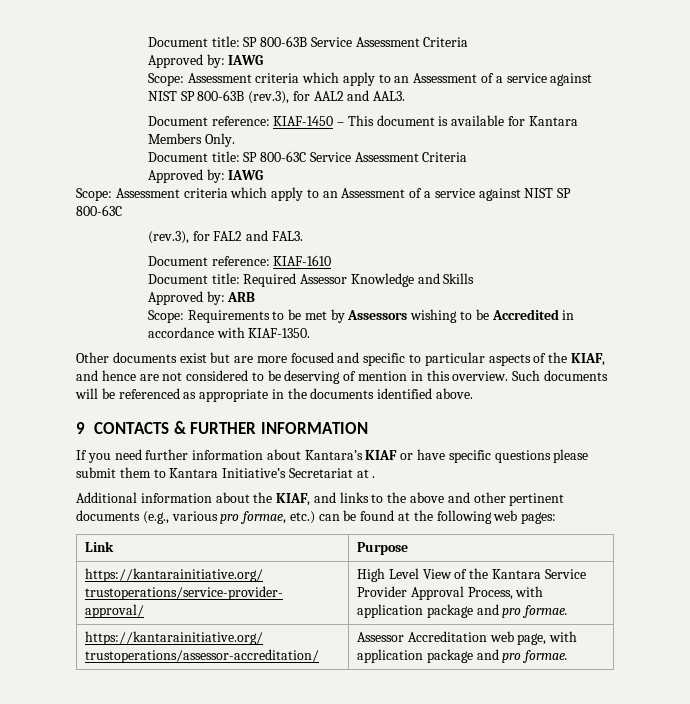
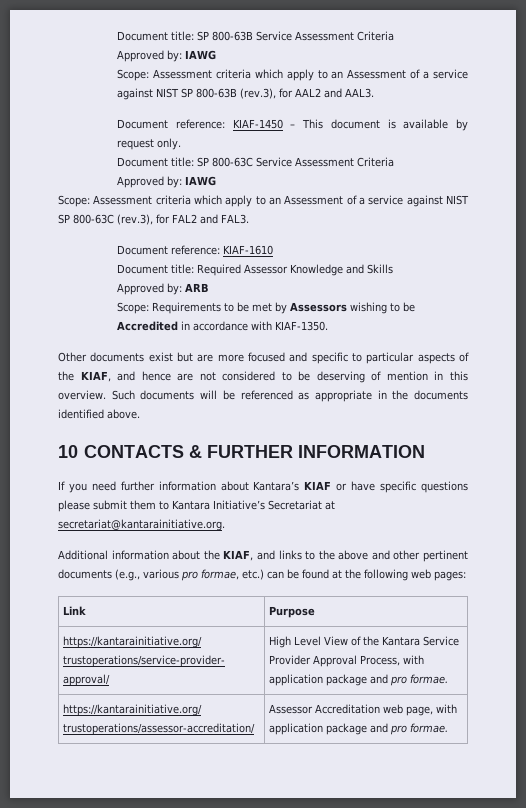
- Document reference: KIAF-1450 – This document is available for Kantara Members Only.
+ Document reference: KIAF-1450 – This document is available by request only.
- Scope: Assessment criteria which apply to an Assessment of a service against NIST SP 800-63C
- (rev.3), for FAL2 and FAL3.
+ Scope: Assessment criteria which apply to an Assessment of a service against NIST SP 800-63C (rev.3), for FAL2 and FAL3.
- 9 CONTACTS & FURTHER INFORMATION
+ 10 CONTACTS & FURTHER INFORMATION
- If you need further information about Kantara’s KIAF or have specific questions please submit them to Kantara Initiative’s Secretariat at .
+ If you need further information about Kantara’s KIAF or have specific questions please submit them to Kantara Initiative’s Secretariat at secretariat@kantarainitiative.org.

